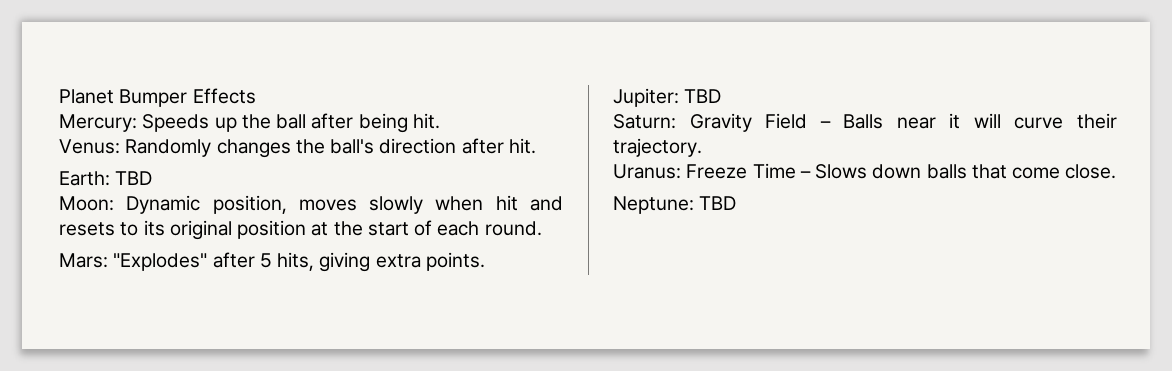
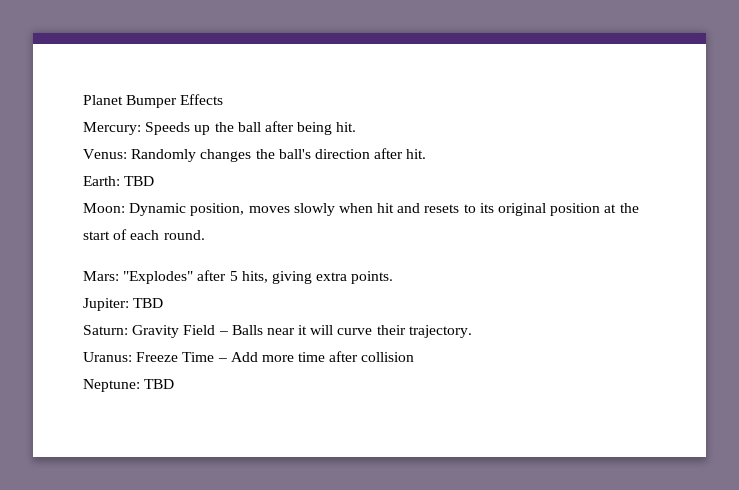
- Uranus: Freeze Time – Slows down balls that come close.
+ Uranus: Freeze Time – Add more time after collision

